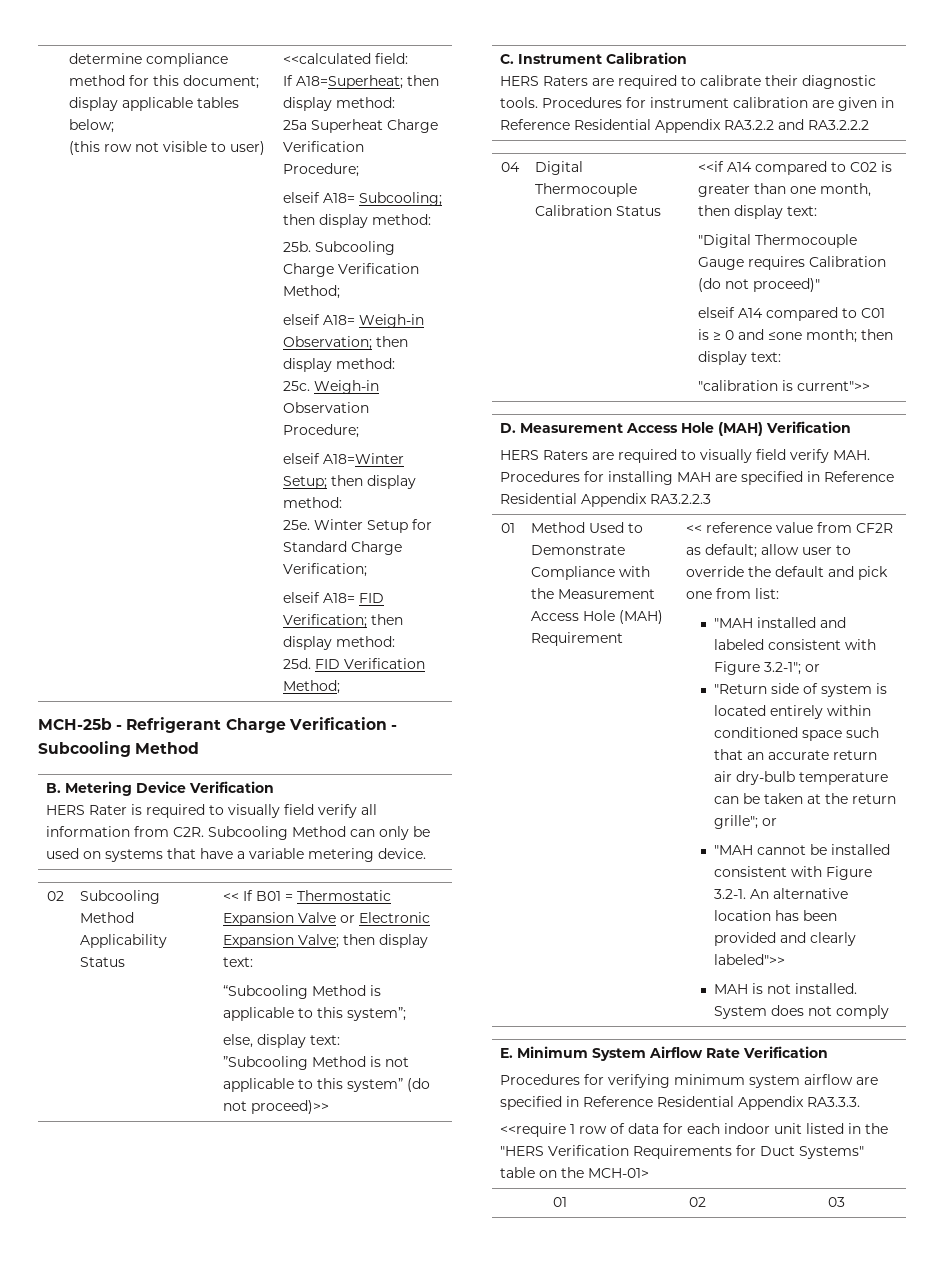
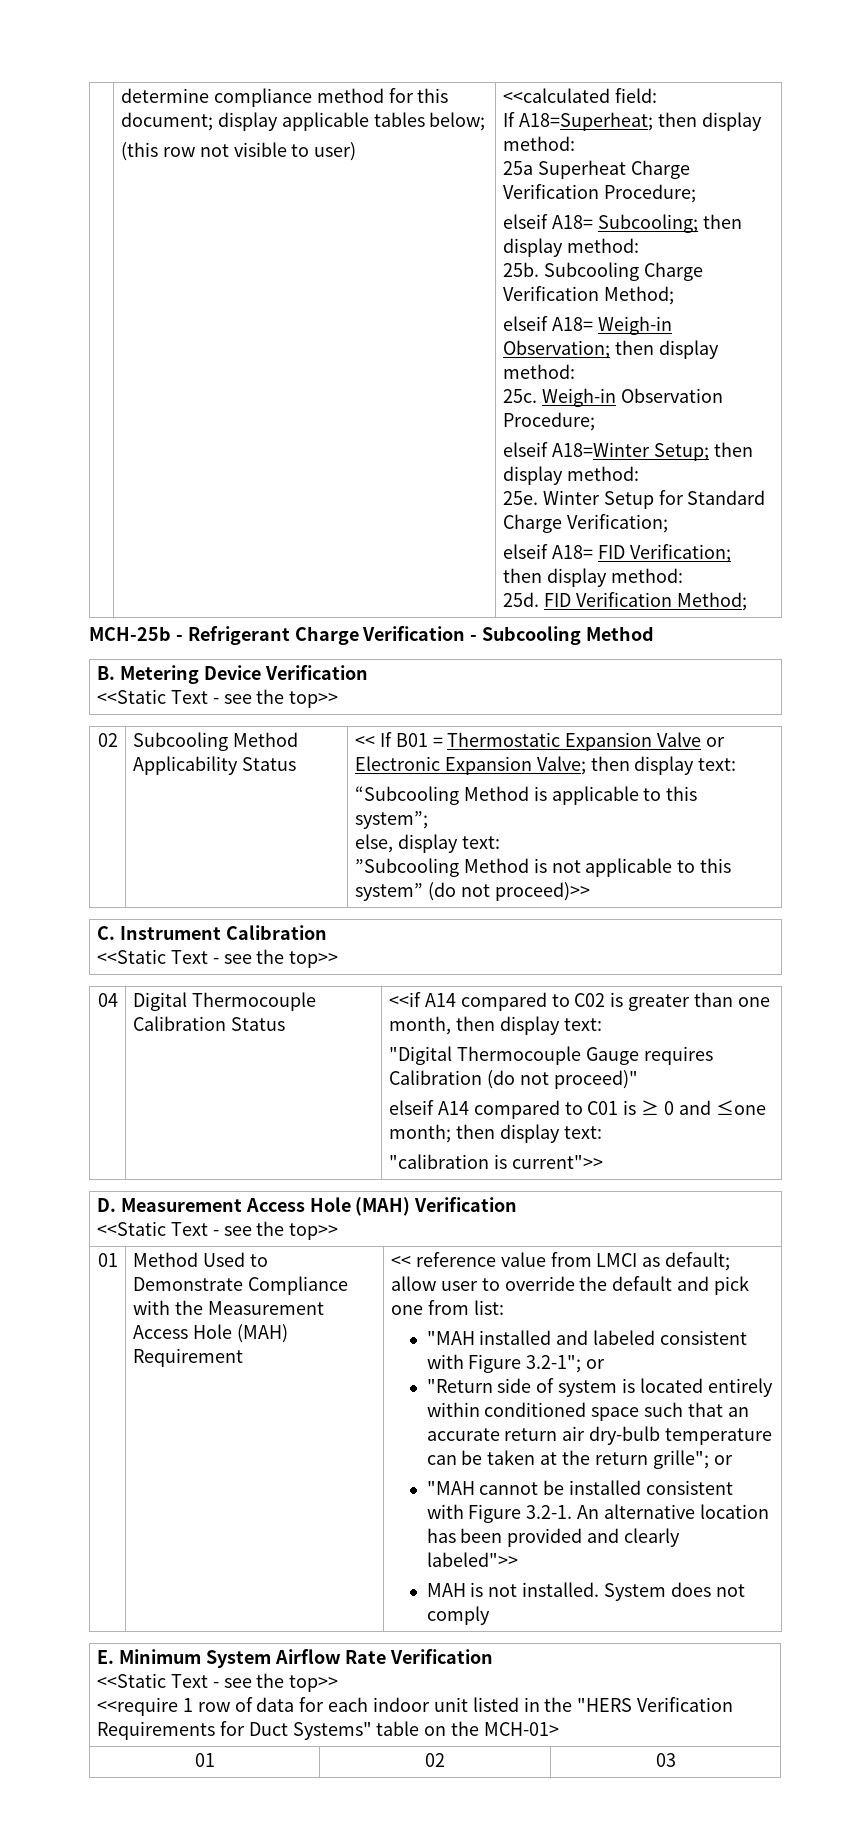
  B. Metering Device Verification
- HERS Rater is required to visually field verify all information from C2R. Subcooling Method can only be used on systems that have a variable metering device.
+ <<Static Text - see the top>>
  C. Instrument Calibration
- HERS Raters are required to calibrate their diagnostic tools. Procedures for instrument calibration are given in Reference Residential Appendix RA3.2.2 and RA3.2.2.2
+ <<Static Text - see the top>>
  D. Measurement Access Hole (MAH) Verification
- HERS Raters are required to visually field verify MAH. Procedures for installing MAH are specified in Reference Residential Appendix RA3.2.2.3
+ <<Static Text - see the top>>
- << reference value from CF2R as default; allow user to override the default and pick one from list:
+ << reference value from LMCI as default; allow user to override the default and pick one from list:
  E. Minimum System Airflow Rate Verification
- Procedures for verifying minimum system airflow are specified in Reference Residential Appendix RA3.3.3.
+ <<Static Text - see the top>>

